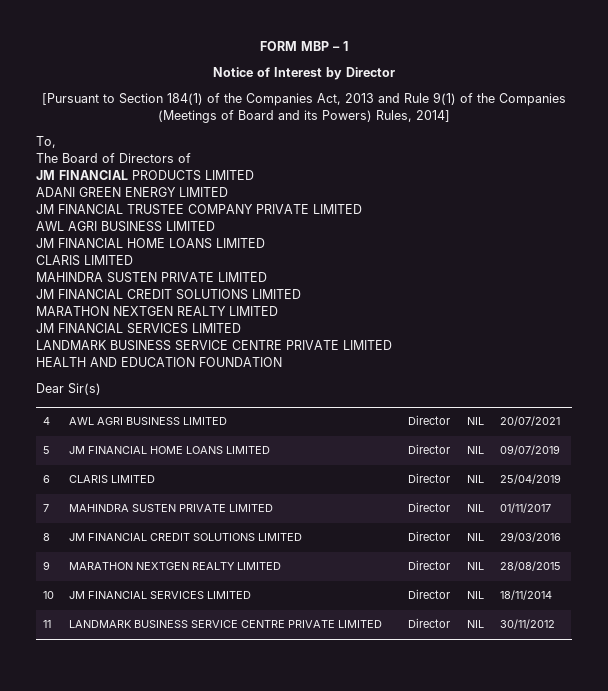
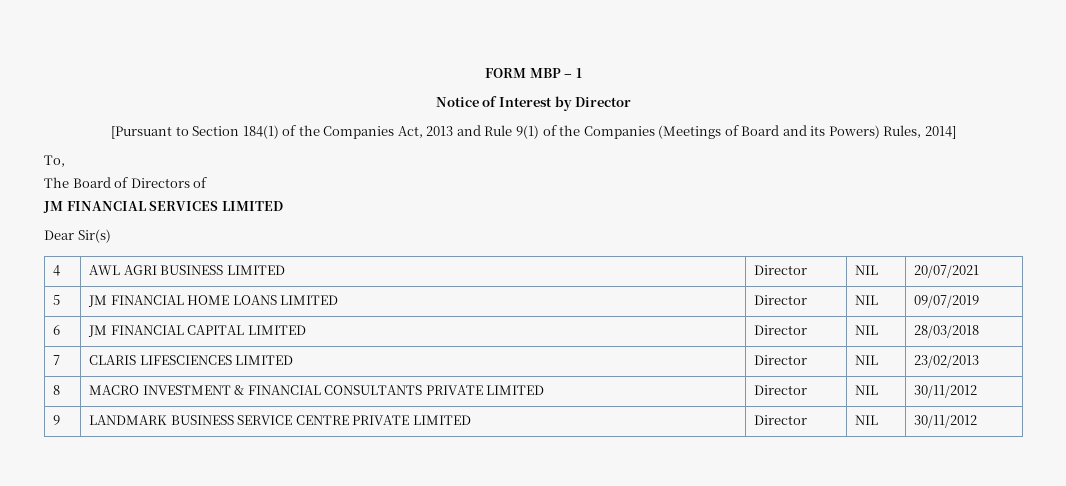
- JM FINANCIAL PRODUCTS LIMITED
- ADANI GREEN ENERGY LIMITED
- JM FINANCIAL TRUSTEE COMPANY PRIVATE LIMITED
- AWL AGRI BUSINESS LIMITED
- JM FINANCIAL HOME LOANS LIMITED
- CLARIS LIMITED
- MAHINDRA SUSTEN PRIVATE LIMITED
- JM FINANCIAL CREDIT SOLUTIONS LIMITED
- MARATHON NEXTGEN REALTY LIMITED
  JM FINANCIAL SERVICES LIMITED
- LANDMARK BUSINESS SERVICE CENTRE PRIVATE LIMITED
- HEALTH AND EDUCATION FOUNDATION
- 6 | CLARIS LIMITED | Director | NIL | 25/04/2019
+ 6 | JM FINANCIAL CAPITAL LIMITED | Director | NIL | 28/03/2018
- 7 | MAHINDRA SUSTEN PRIVATE LIMITED | Director | NIL | 01/11/2017
- 8 | JM FINANCIAL CREDIT SOLUTIONS LIMITED | Director | NIL | 29/03/2016
- 9 | MARATHON NEXTGEN REALTY LIMITED | Director | NIL | 28/08/2015
- 10 | JM FINANCIAL SERVICES LIMITED | Director | NIL | 18/11/2014
- 11 | LANDMARK BUSINESS SERVICE CENTRE PRIVATE LIMITED | Director | NIL | 30/11/2012
+ 7 | CLARIS LIFESCIENCES LIMITED | Director | NIL | 23/02/2013
+ 8 | MACRO INVESTMENT & FINANCIAL CONSULTANTS PRIVATE LIMITED | Director | NIL | 30/11/2012
+ 9 | LANDMARK BUSINESS SERVICE CENTRE PRIVATE LIMITED | Director | NIL | 30/11/2012

